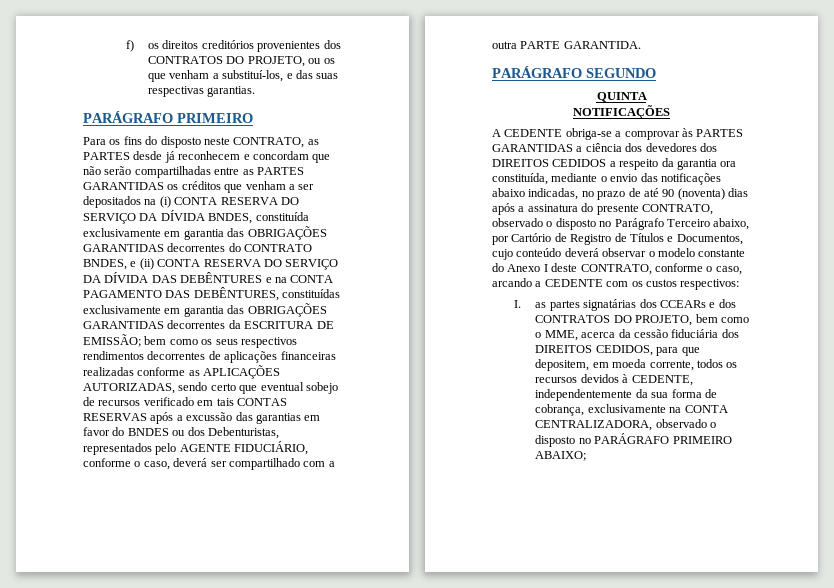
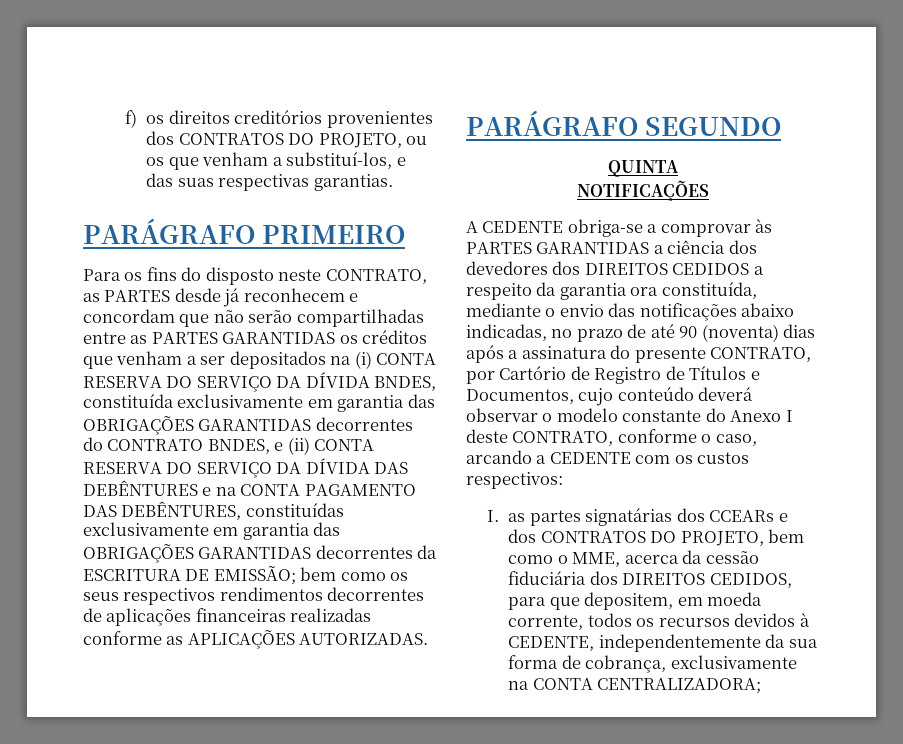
- bem como os seus respectivos rendimentos decorrentes de aplicações financeiras realizadas conforme as APLICAÇÕES AUTORIZADAS, sendo certo que eventual sobejo de recursos verificado em tais CONTAS RESERVAS após a excussão das garantias em favor do BNDES ou dos Debenturistas, representados pelo AGENTE FIDUCIÁRIO, conforme o caso, deverá ser compartilhado com a outra PARTE GARANTIDA.
+ bem como os seus respectivos rendimentos decorrentes de aplicações financeiras realizadas conforme as APLICAÇÕES AUTORIZADAS.
- A CEDENTE obriga-se a comprovar às PARTES GARANTIDAS a ciência dos devedores dos DIREITOS CEDIDOS a respeito da garantia ora constituída, mediante o envio das notificações abaixo indicadas, no prazo de até 90 (noventa) dias após a assinatura do presente CONTRATO, observado o disposto no Parágrafo Terceiro abaixo, por Cartório de Registro de Títulos e Documentos, cujo conteúdo deverá observar o modelo constante do Anexo I deste CONTRATO, conforme o caso, arcando a CEDENTE com os custos respectivos:
+ A CEDENTE obriga-se a comprovar às PARTES GARANTIDAS a ciência dos devedores dos DIREITOS CEDIDOS a respeito da garantia ora constituída, mediante o envio das notificações abaixo indicadas, no prazo de até 90 (noventa) dias após a assinatura do presente CONTRATO, por Cartório de Registro de Títulos e Documentos, cujo conteúdo deverá observar o modelo constante do Anexo I deste CONTRATO, conforme o caso, arcando a CEDENTE com os custos respectivos:
- I. as partes signatárias dos CCEARs e dos CONTRATOS DO PROJETO, bem como o MME, acerca da cessão fiduciária dos DIREITOS CEDIDOS, para que depositem, em moeda corrente, todos os recursos devidos à CEDENTE, independentemente da sua forma de cobrança, exclusivamente na CONTA CENTRALIZADORA, observado o disposto no PARÁGRAFO PRIMEIRO ABAIXO;
+ I. as partes signatárias dos CCEARs e dos CONTRATOS DO PROJETO, bem como o MME, acerca da cessão fiduciária dos DIREITOS CEDIDOS, para que depositem, em moeda corrente, todos os recursos devidos à CEDENTE, independentemente da sua forma de cobrança, exclusivamente na CONTA CENTRALIZADORA;

